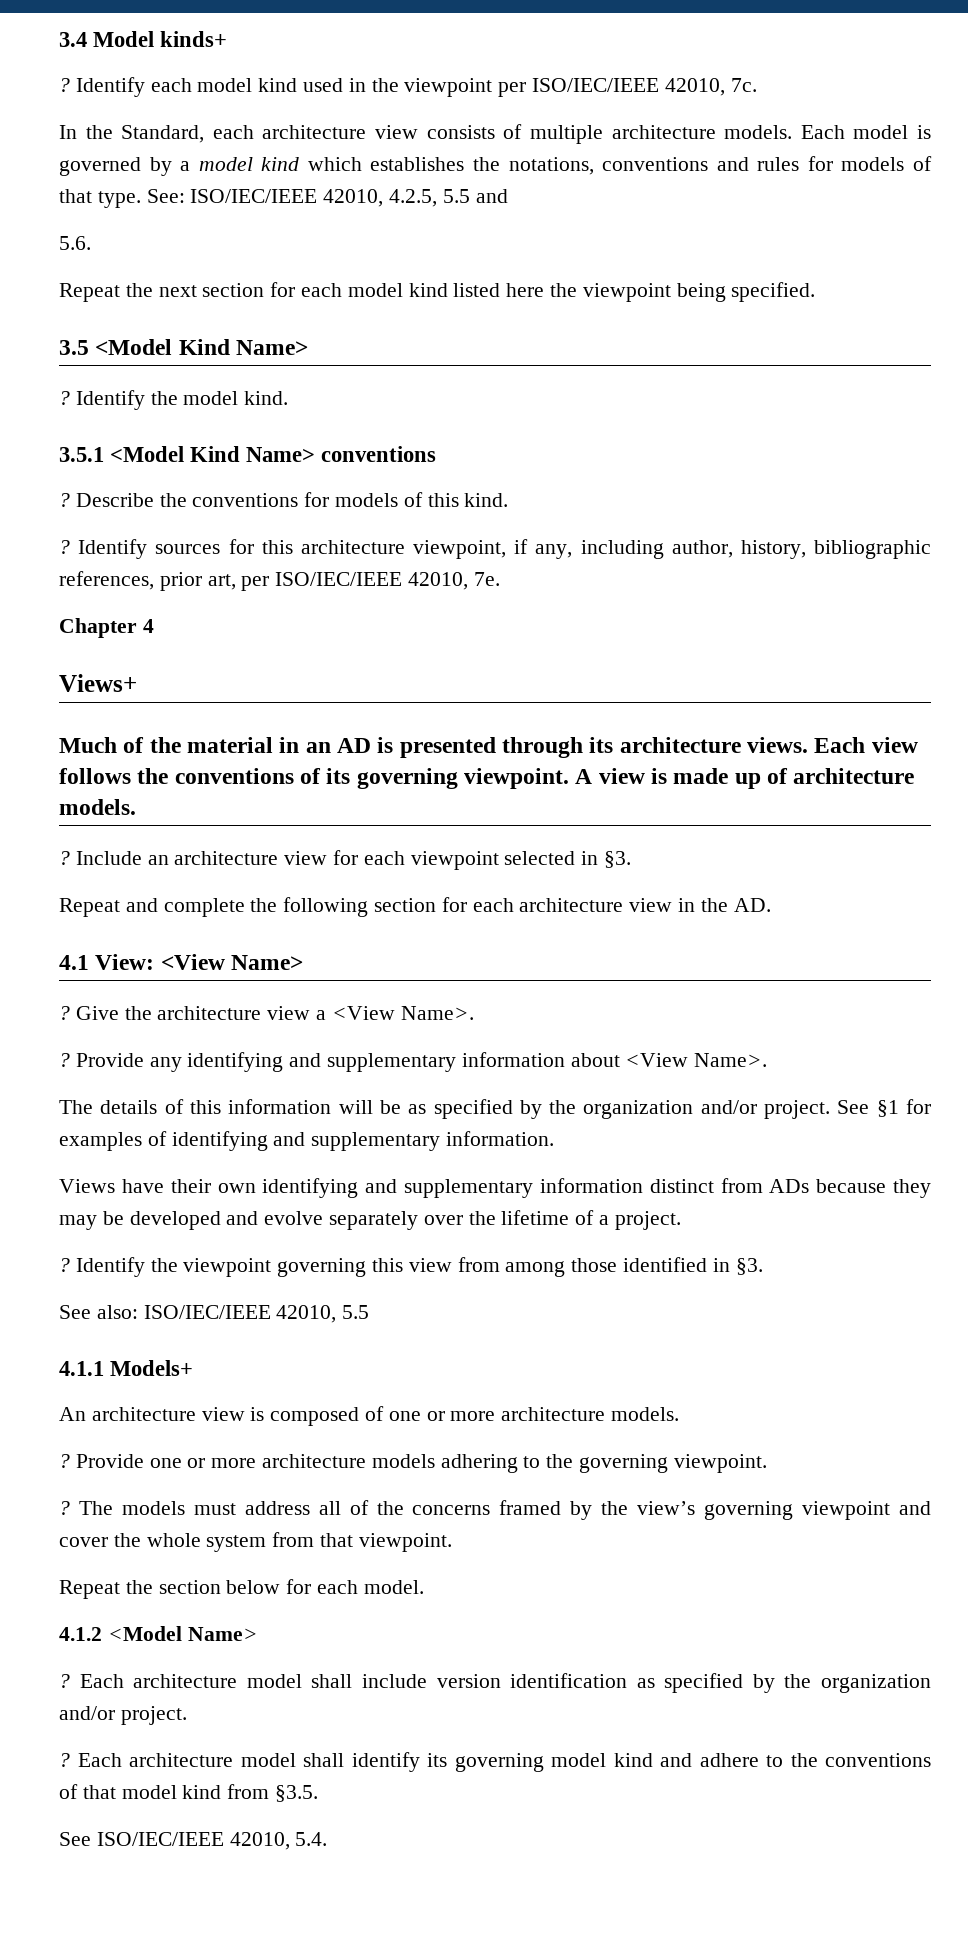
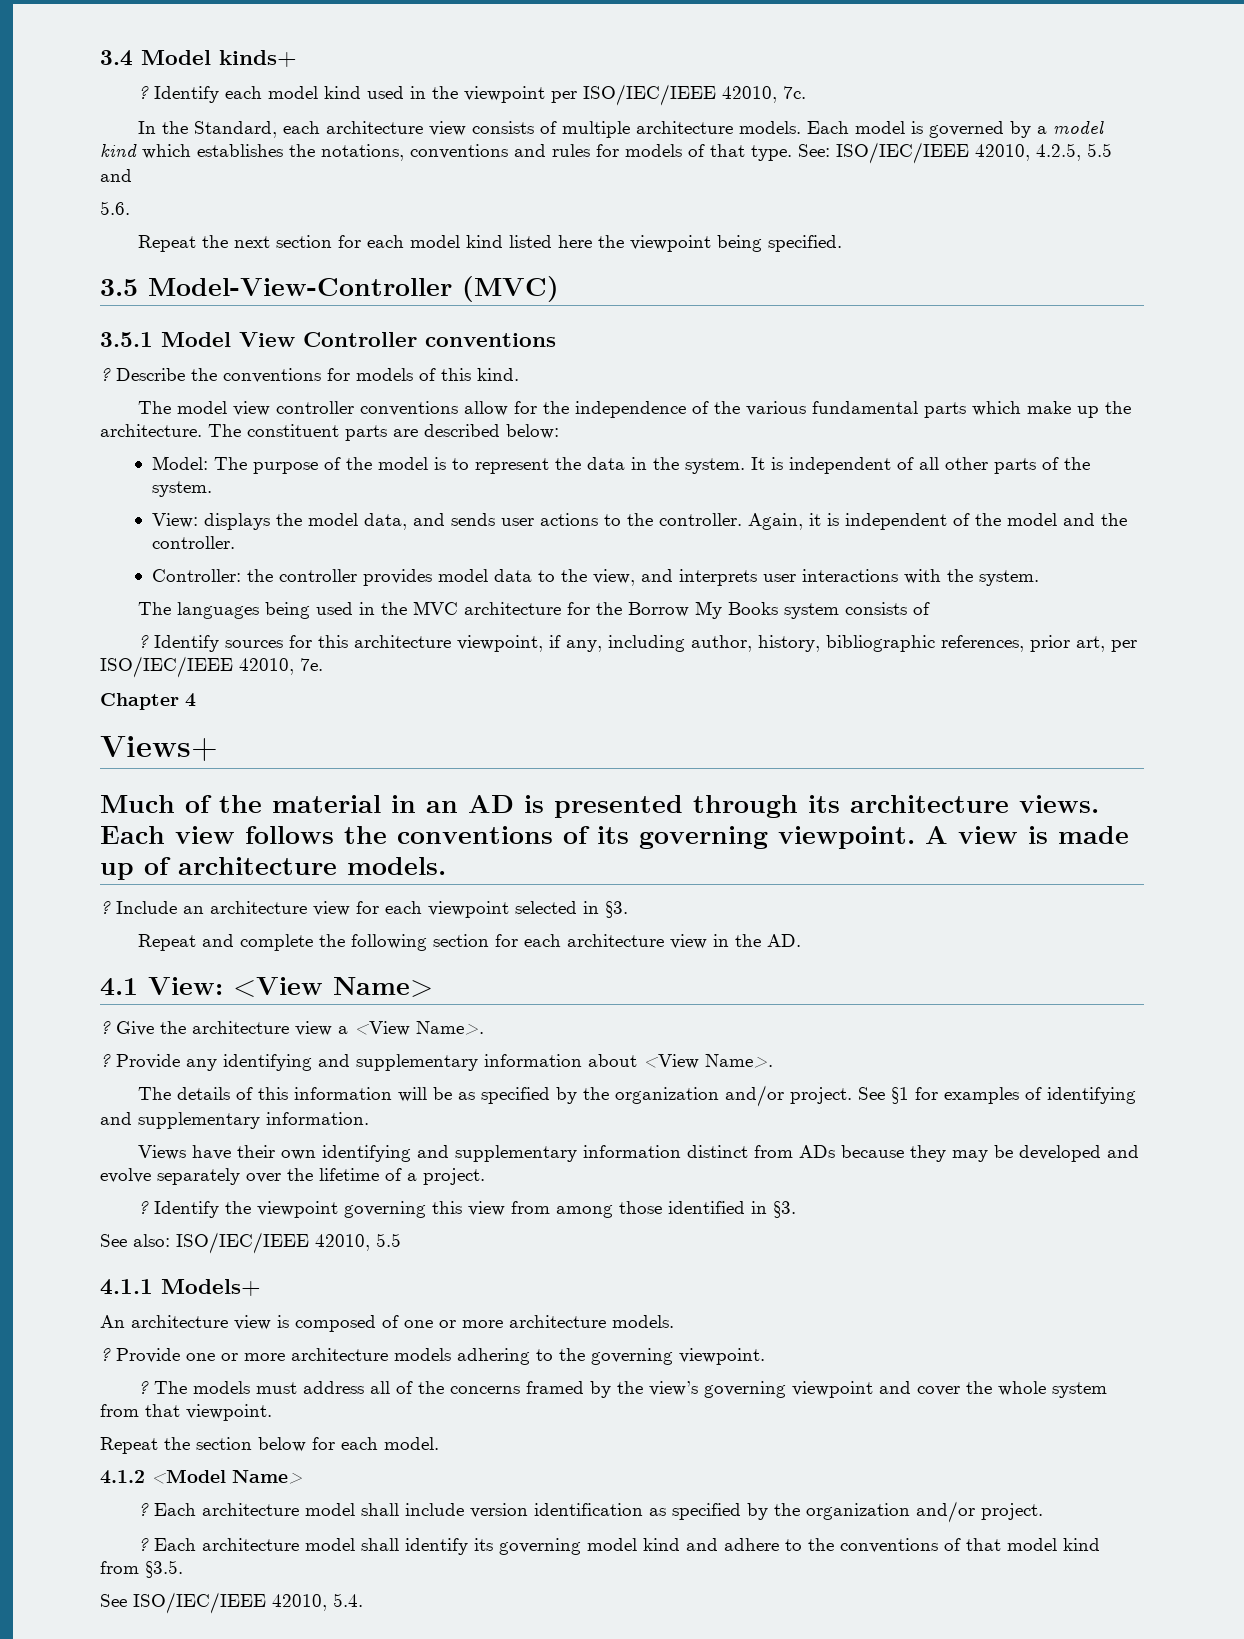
- 3.5 <Model Kind Name>
- ? Identify the model kind.
- 3.5.1 <Model Kind Name> conventions
+ 3.5 Model-View-Controller (MVC)
+ 3.5.1 Model View Controller conventions
+ The model view controller conventions allow for the independence of the various fundamental parts which make up the architecture. The constituent parts are described below:
+ Model: The purpose of the model is to represent the data in the system. It is independent of all other parts of the system.
+ View: displays the model data, and sends user actions to the controller. Again, it is independent of the model and the controller.
+ Controller: the controller provides model data to the view, and interprets user interactions with the system.
+ The languages being used in the MVC architecture for the Borrow My Books system consists of

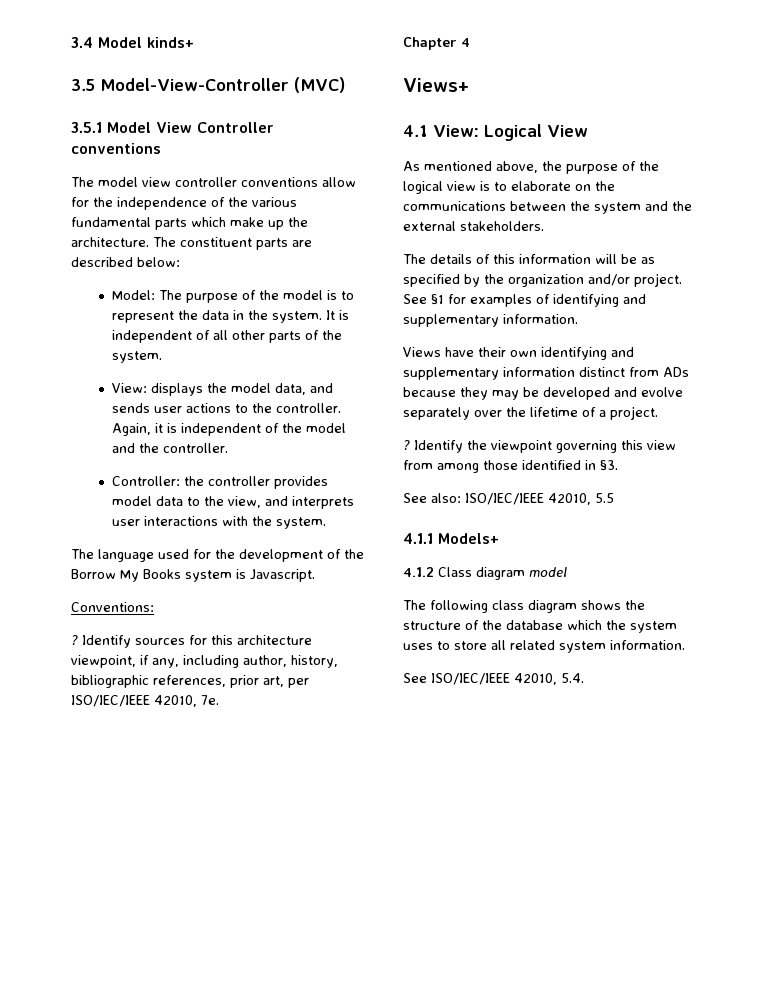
- ? Identify each model kind used in the viewpoint per ISO/IEC/IEEE 42010, 7c.
- In the Standard, each architecture view consists of multiple architecture models. Each model is governed by a model kind which establishes the notations, conventions and rules for models of that type. See: ISO/IEC/IEEE 42010, 4.2.5, 5.5 and
- 5.6.
- Repeat the next section for each model kind listed here the viewpoint being specified.
- ? Describe the conventions for models of this kind.
- The languages being used in the MVC architecture for the Borrow My Books system consists of
+ The language used for the development of the Borrow My Books system is Javascript.
+ Conventions:
- Much of the material in an AD is presented through its architecture views. Each view follows the conventions of its governing viewpoint. A view is made up of architecture models.
- ? Include an architecture view for each viewpoint selected in §3.
- Repeat and complete the following section for each architecture view in the AD.
- 4.1 View: <View Name>
- ? Give the architecture view a <View Name>.
- ? Provide any identifying and supplementary information about <View Name>.
+ 4.1 View: Logical View
+ As mentioned above, the purpose of the logical view is to elaborate on the communications between the system and the external stakeholders.
- An architecture view is composed of one or more architecture models.
- ? Provide one or more architecture models adhering to the governing viewpoint.
- ? The models must address all of the concerns framed by the view’s governing viewpoint and cover the whole system from that viewpoint.
- Repeat the section below for each model.
- 4.1.2 <Model Name>
- ? Each architecture model shall include version identification as specified by the organization and/or project.
- ? Each architecture model shall identify its governing model kind and adhere to the conventions of that model kind from §3.5.
+ 4.1.2 Class diagram model
+ The following class diagram shows the structure of the database which the system uses to store all related system information.

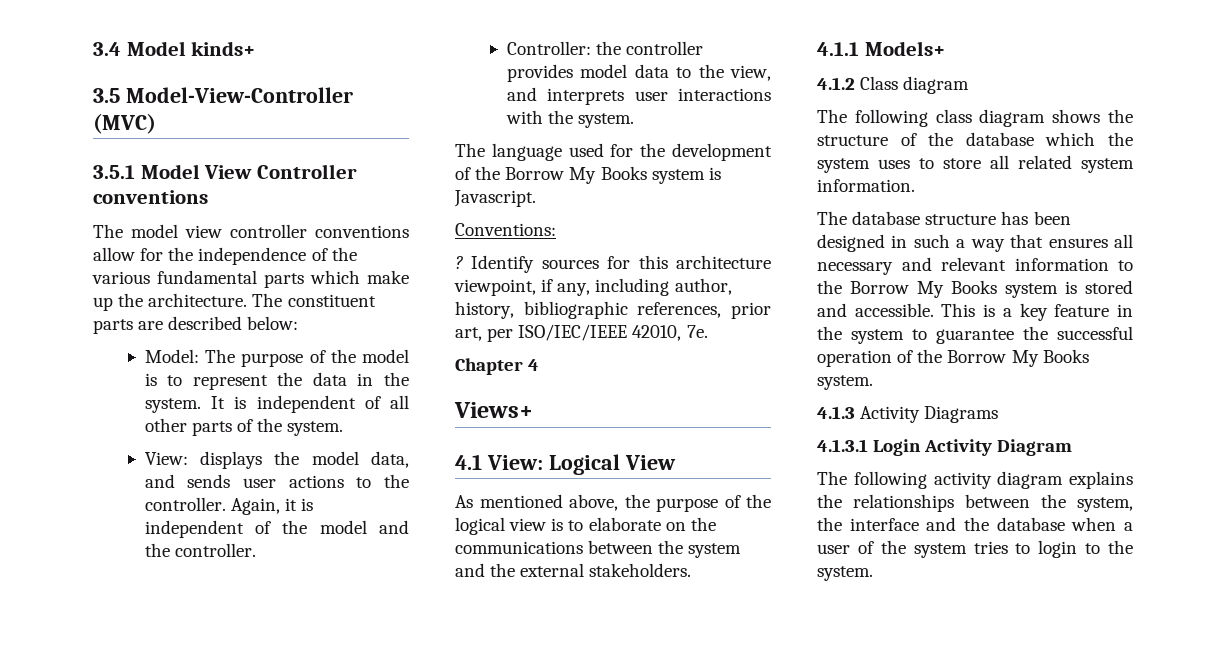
- The details of this information will be as specified by the organization and/or project. See §1 for examples of identifying and supplementary information.
- Views have their own identifying and supplementary information distinct from ADs because they may be developed and evolve separately over the lifetime of a project.
- ? Identify the viewpoint governing this view from among those identified in §3.
- See also: ISO/IEC/IEEE 42010, 5.5
- 4.1.2 Class diagram model
+ 4.1.2 Class diagram
- See ISO/IEC/IEEE 42010, 5.4.
+ The database structure has been designed in such a way that ensures all necessary and relevant information to the Borrow My Books system is stored and accessible. This is a key feature in the system to guarantee the successful operation of the Borrow My Books system.
+ 4.1.3 Activity Diagrams
+ 4.1.3.1 Login Activity Diagram
+ The following activity diagram explains the relationships between the system, the interface and the database when a user of the system tries to login to the system.

